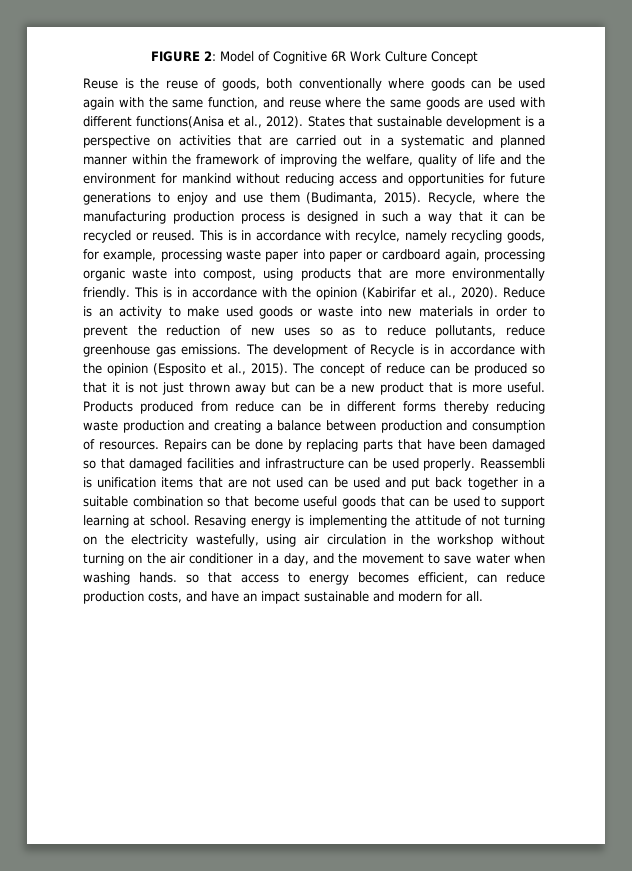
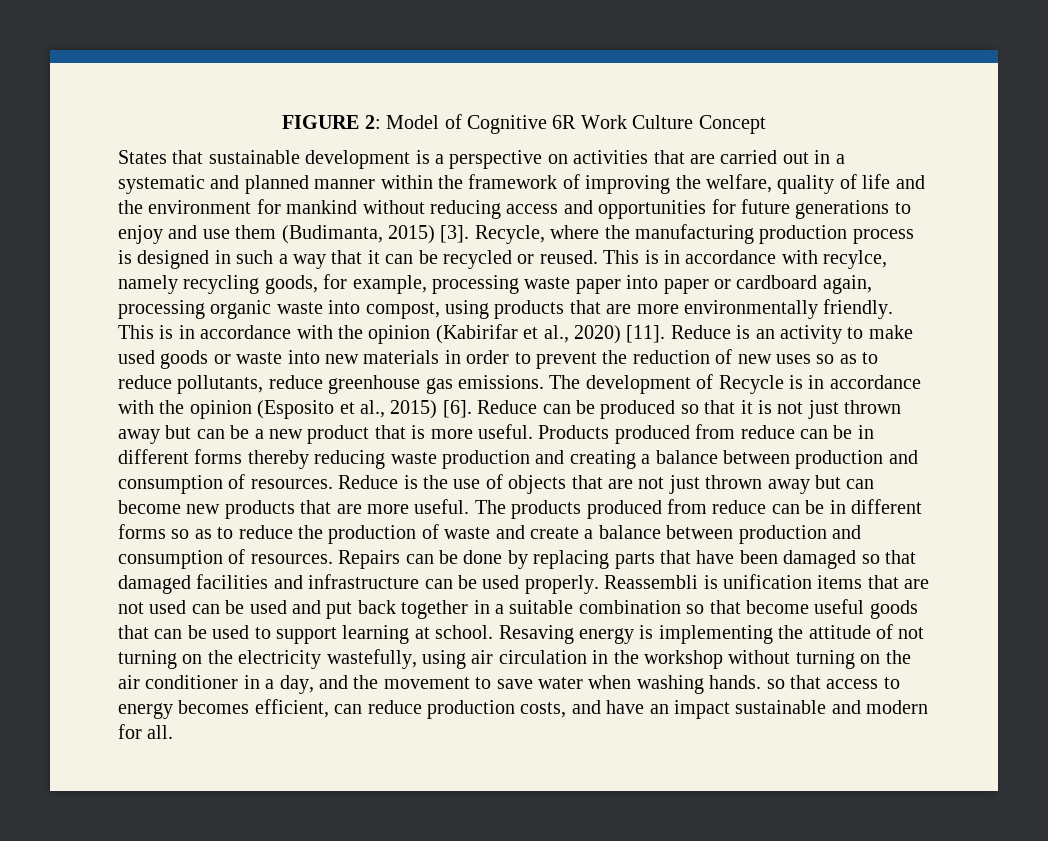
- Reuse is the reuse of goods, both conventionally where goods can be used again with the same function, and reuse where the same goods are used with different functions(Anisa et al., 2012). States that sustainable development is a perspective on activities that are carried out in a systematic and planned manner within the framework of improving the welfare, quality of life and the environment for mankind without reducing access and opportunities for future generations to enjoy and use them (Budimanta, 2015).
+ States that sustainable development is a perspective on activities that are carried out in a systematic and planned manner within the framework of improving the welfare, quality of life and the environment for mankind without reducing access and opportunities for future generations to enjoy and use them (Budimanta, 2015) [3].
- This is in accordance with the opinion (Kabirifar et al., 2020).
+ This is in accordance with the opinion (Kabirifar et al., 2020) [11].
- The development of Recycle is in accordance with the opinion (Esposito et al., 2015). The concept of reduce can be produced so that it is not just thrown away but can be a new product that is more useful.
+ The development of Recycle is in accordance with the opinion (Esposito et al., 2015) [6]. Reduce can be produced so that it is not just thrown away but can be a new product that is more useful.
+ Reduce is the use of objects that are not just thrown away but can become new products that are more useful. The products produced from reduce can be in different forms so as to reduce the production of waste and create a balance between production and consumption of resources.

